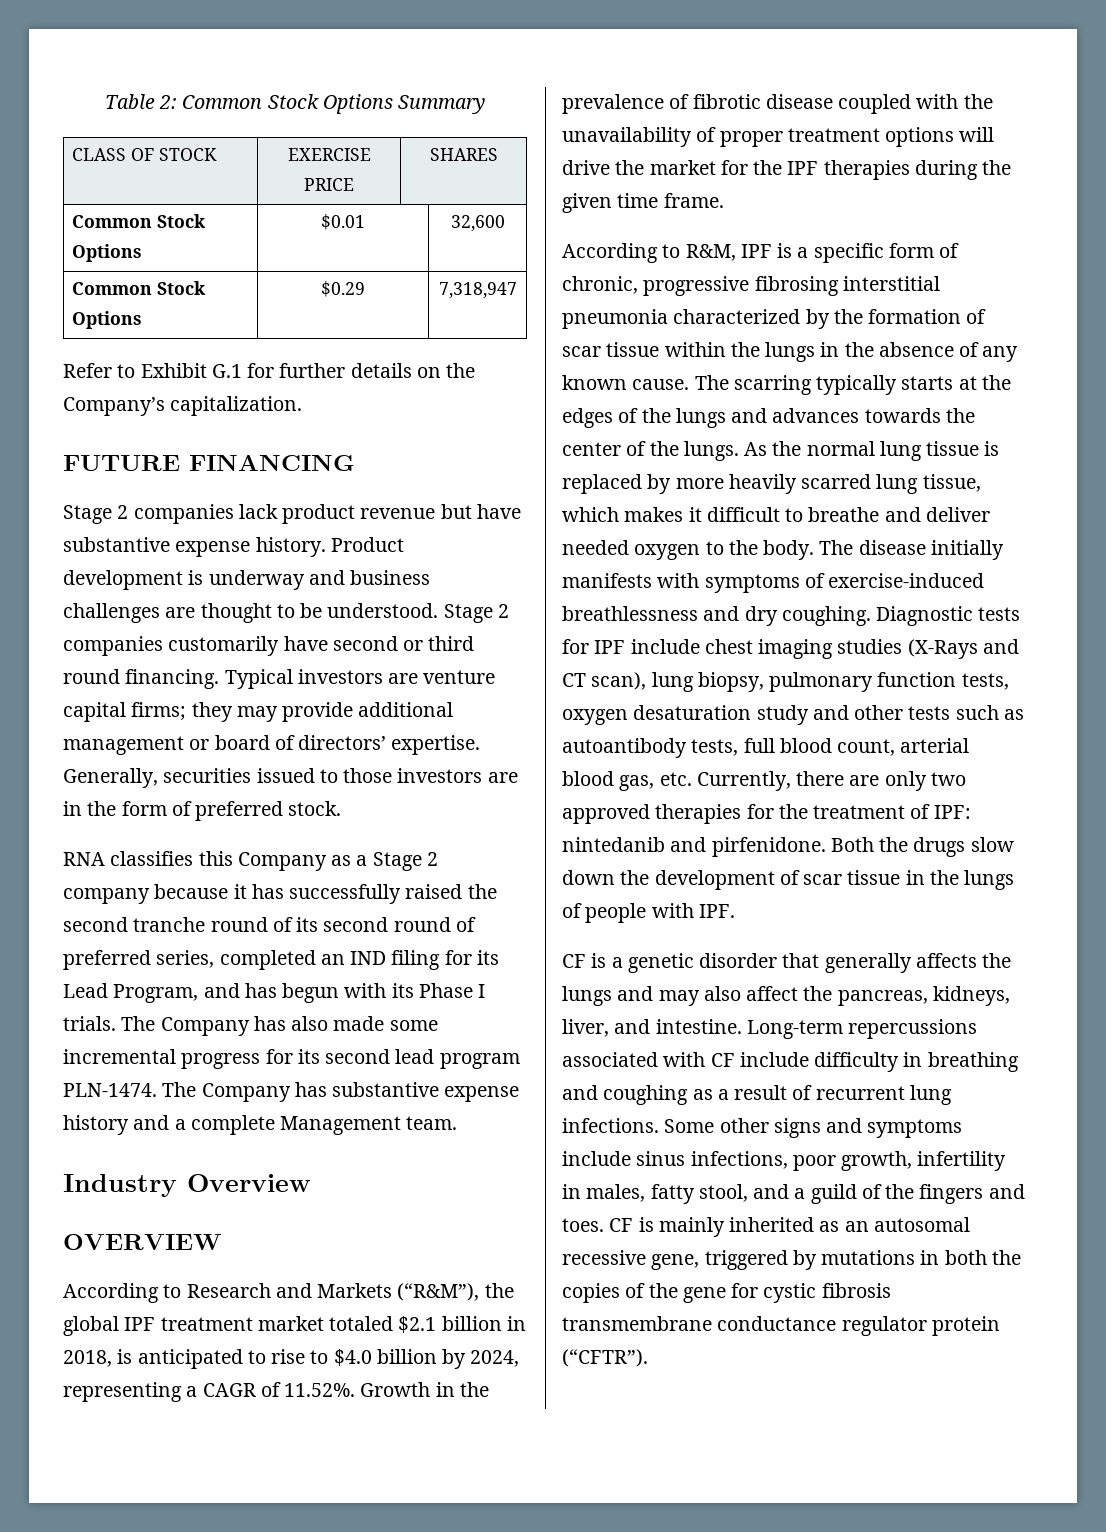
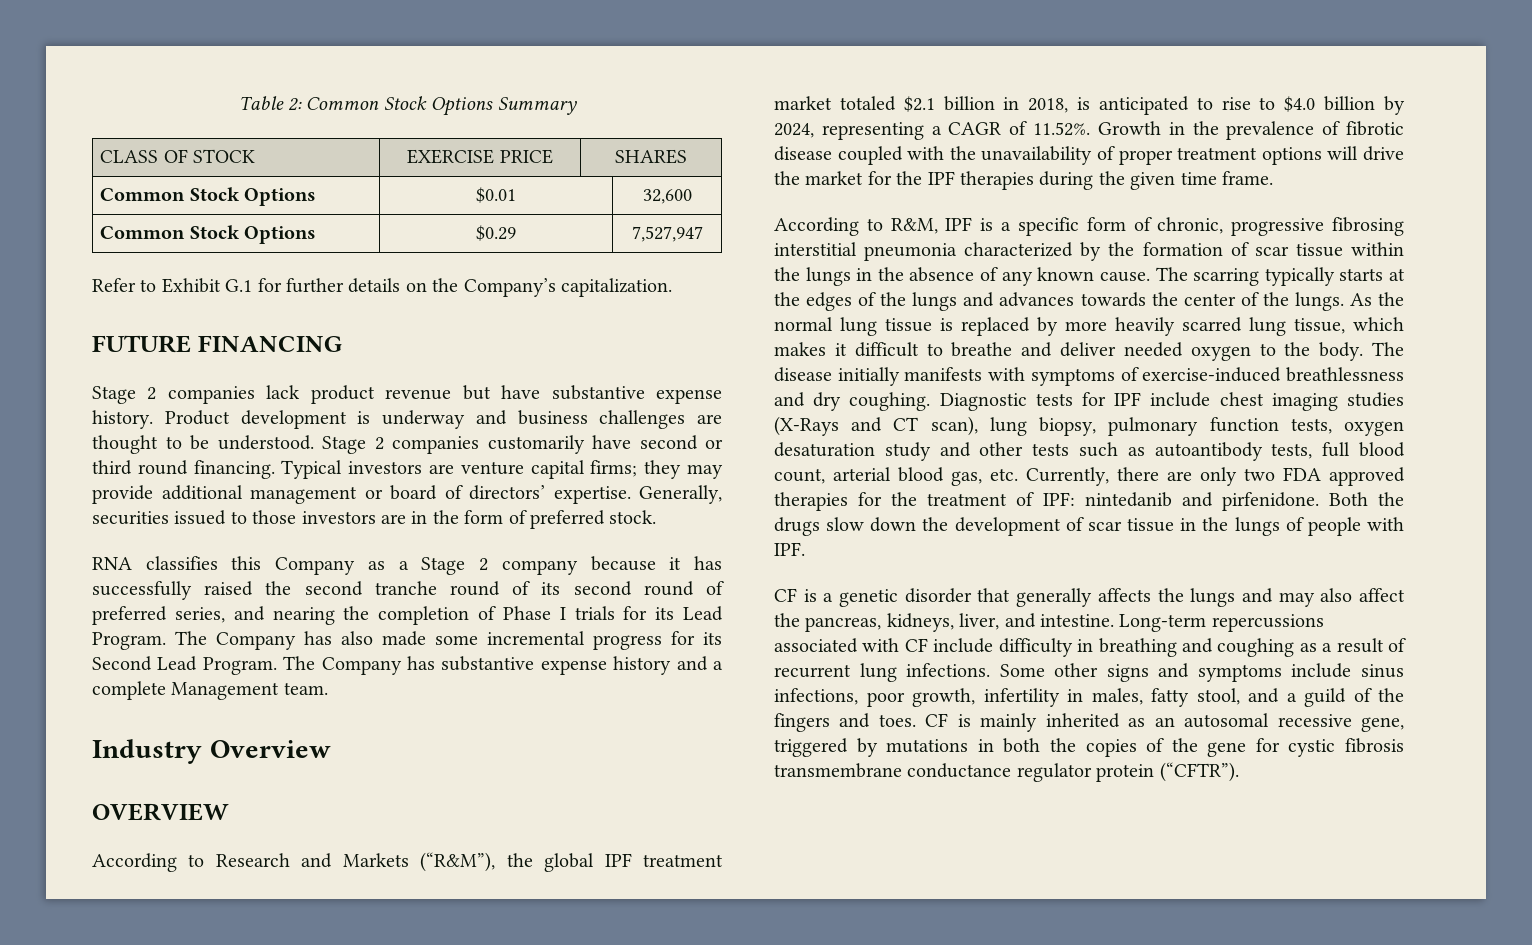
- Common Stock Options | $0.29 | 7,318,947
+ Common Stock Options | $0.29 | 7,527,947
- RNA classifies this Company as a Stage 2 company because it has successfully raised the second tranche round of its second round of preferred series, completed an IND filing for its Lead Program, and has begun with its Phase I trials.
+ RNA classifies this Company as a Stage 2 company because it has successfully raised the second tranche round of its second round of preferred series, and nearing the completion of Phase I trials for its Lead Program.
- The Company has also made some incremental progress for its second lead program PLN-1474.
+ The Company has also made some incremental progress for its Second Lead Program.
- Diagnostic tests for IPF include chest imaging studies (X-Rays and CT scan), lung biopsy, pulmonary function tests, oxygen desaturation study and other tests such as autoantibody tests, full blood count, arterial blood gas, etc. Currently, there are only two approved therapies for the treatment of IPF: nintedanib and pirfenidone.
+ Diagnostic tests for IPF include chest imaging studies (X-Rays and CT scan), lung biopsy, pulmonary function tests, oxygen desaturation study and other tests such as autoantibody tests, full blood count, arterial blood gas, etc. Currently, there are only two FDA approved therapies for the treatment of IPF: nintedanib and pirfenidone.

